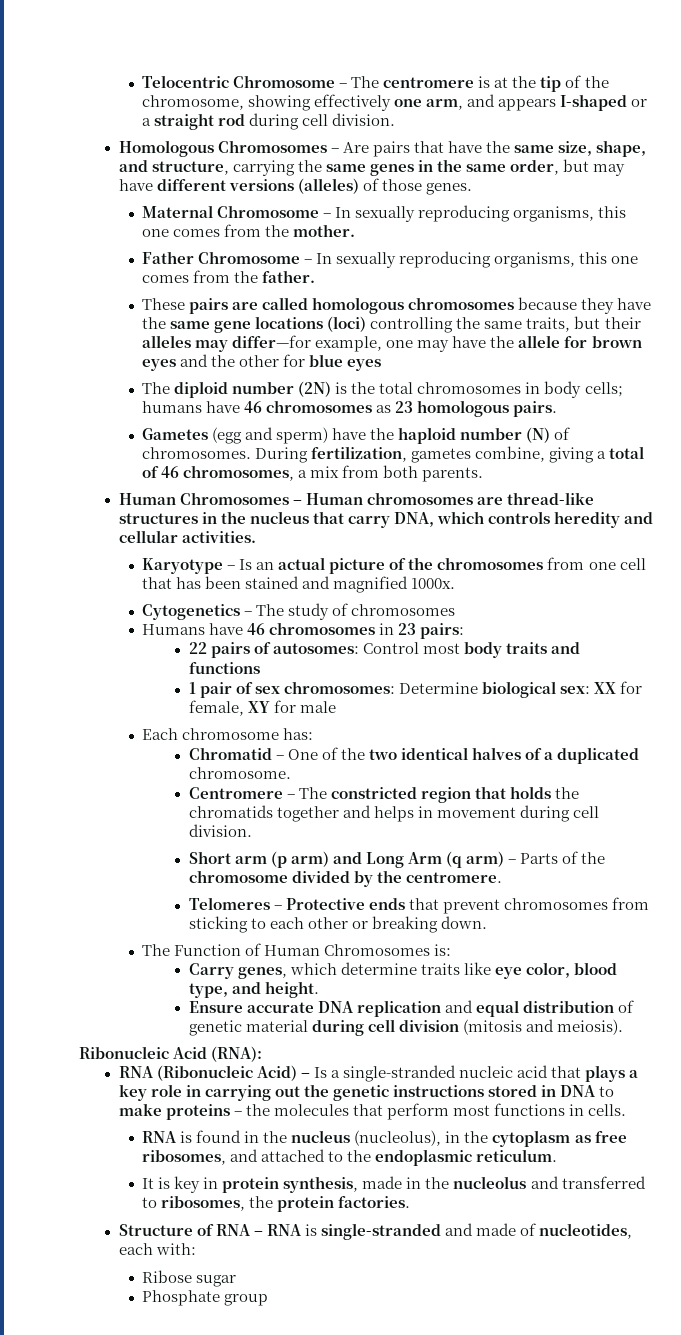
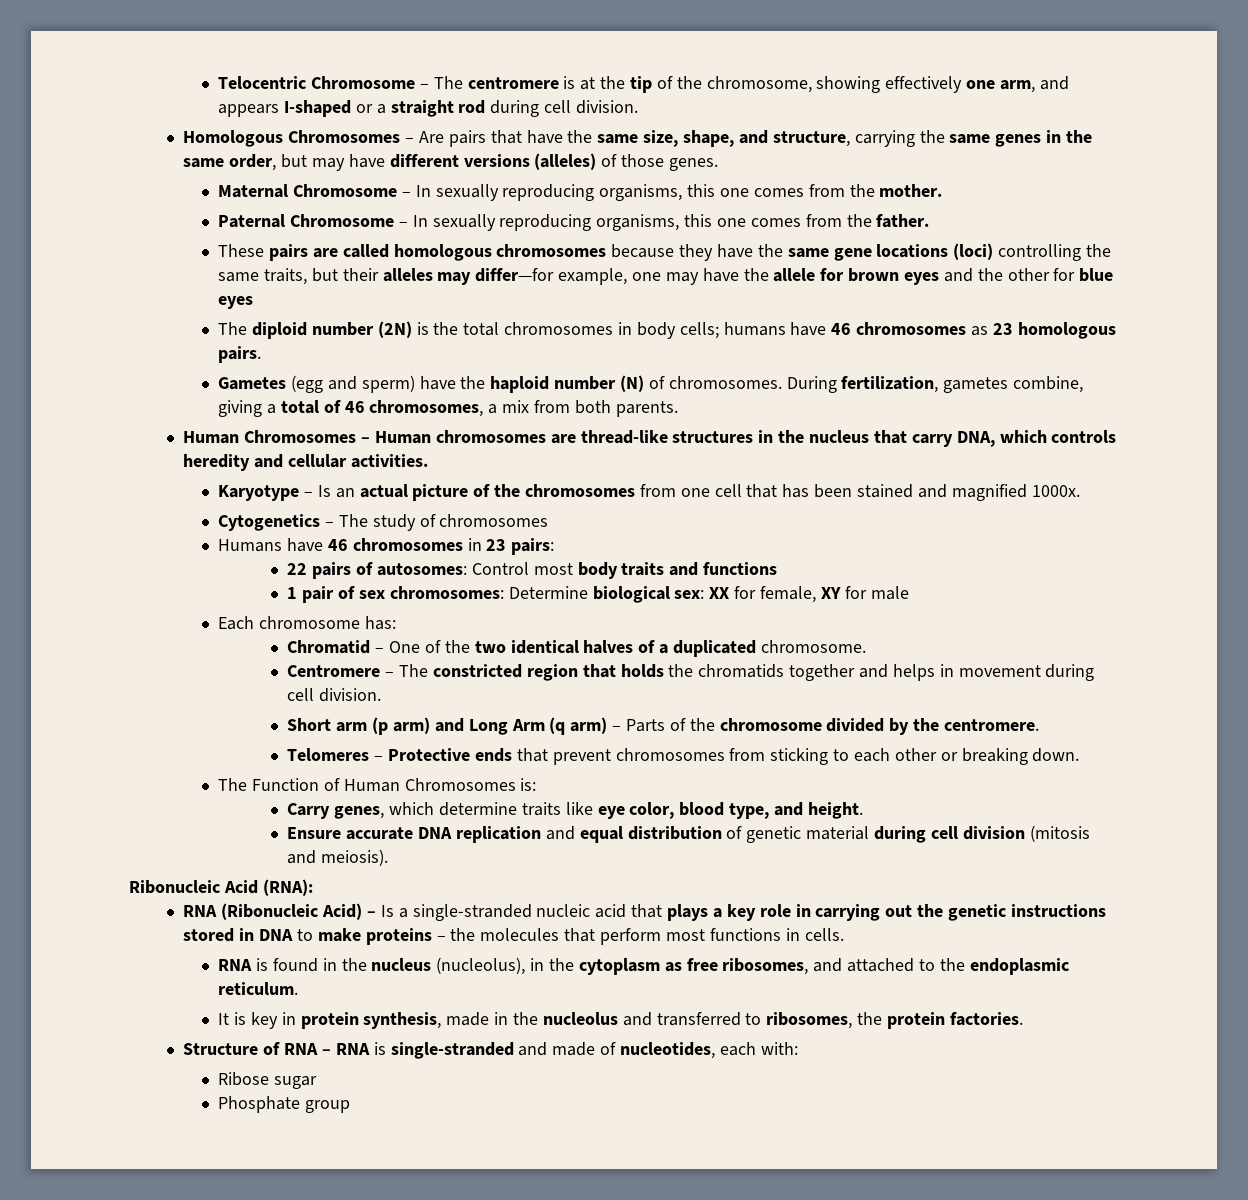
- Father Chromosome – In sexually reproducing organisms, this one comes from the father.
+ Paternal Chromosome – In sexually reproducing organisms, this one comes from the father.

